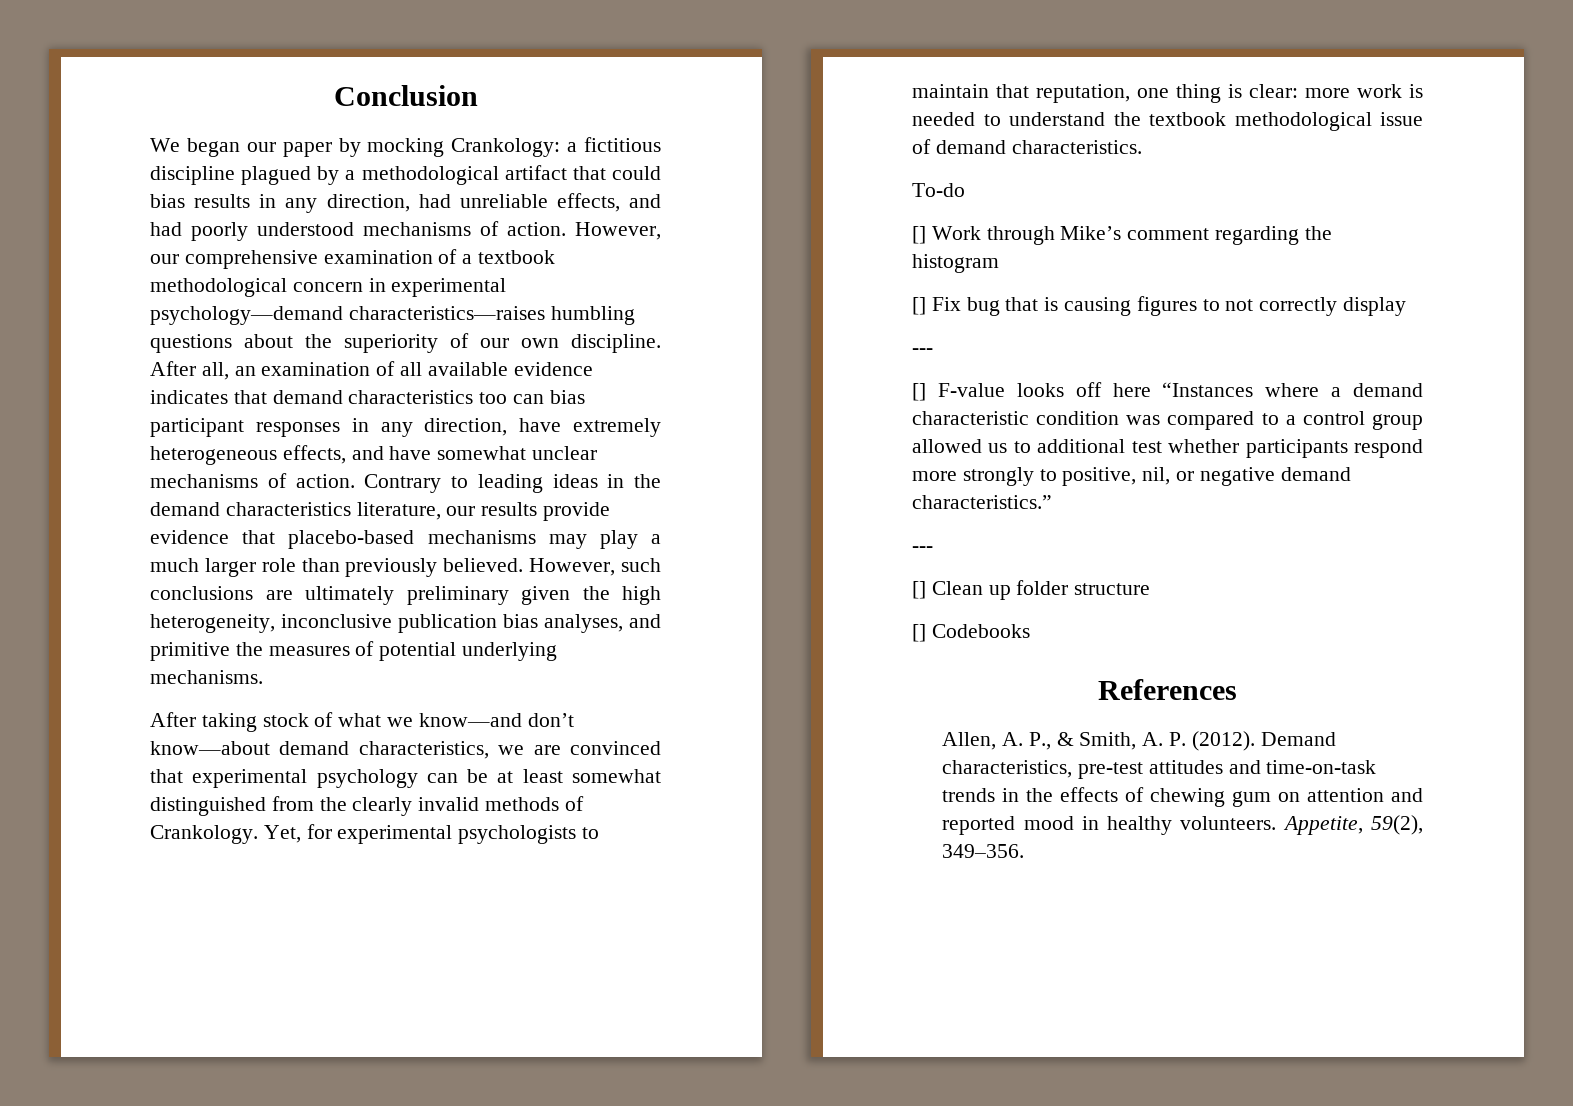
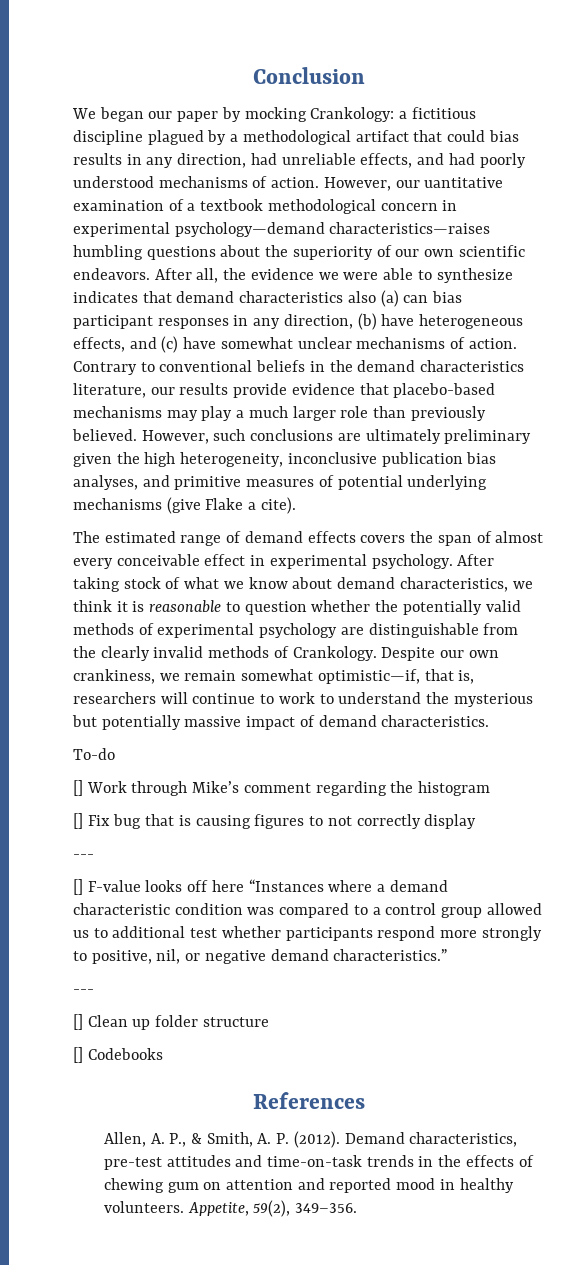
- However, our comprehensive examination of a textbook methodological concern in experimental psychology—demand characteristics—raises humbling questions about the superiority of our own discipline. After all, an examination of all available evidence indicates that demand characteristics too can bias participant responses in any direction, have extremely heterogeneous effects, and have somewhat unclear mechanisms of action.
+ However, our uantitative examination of a textbook methodological concern in experimental psychology—demand characteristics—raises humbling questions about the superiority of our own scientific endeavors. After all, the evidence we were able to synthesize indicates that demand characteristics also (a) can bias participant responses in any direction, (b) have heterogeneous effects, and (c) have somewhat unclear mechanisms of action.
- Contrary to leading ideas in the demand characteristics literature, our results provide evidence that placebo-based mechanisms may play a much larger role than previously believed.
+ Contrary to conventional beliefs in the demand characteristics literature, our results provide evidence that placebo-based mechanisms may play a much larger role than previously believed.
- However, such conclusions are ultimately preliminary given the high heterogeneity, inconclusive publication bias analyses, and primitive the measures of potential underlying mechanisms.
- After taking stock of what we know—and don’t know—about demand characteristics, we are convinced that experimental psychology can be at least somewhat distinguished from the clearly invalid methods of Crankology.
+ However, such conclusions are ultimately preliminary given the high heterogeneity, inconclusive publication bias analyses, and primitive measures of potential underlying mechanisms (give Flake a cite).
+ The estimated range of demand effects covers the span of almost every conceivable effect in experimental psychology. After taking stock of what we know about demand characteristics, we think it is reasonable to question whether the potentially valid methods of experimental psychology are distinguishable from the clearly invalid methods of Crankology.
- Yet, for experimental psychologists to maintain that reputation, one thing is clear: more work is needed to understand the textbook methodological issue of demand characteristics.
+ Despite our own crankiness, we remain somewhat optimistic—if, that is, researchers will continue to work to understand the mysterious but potentially massive impact of demand characteristics.

